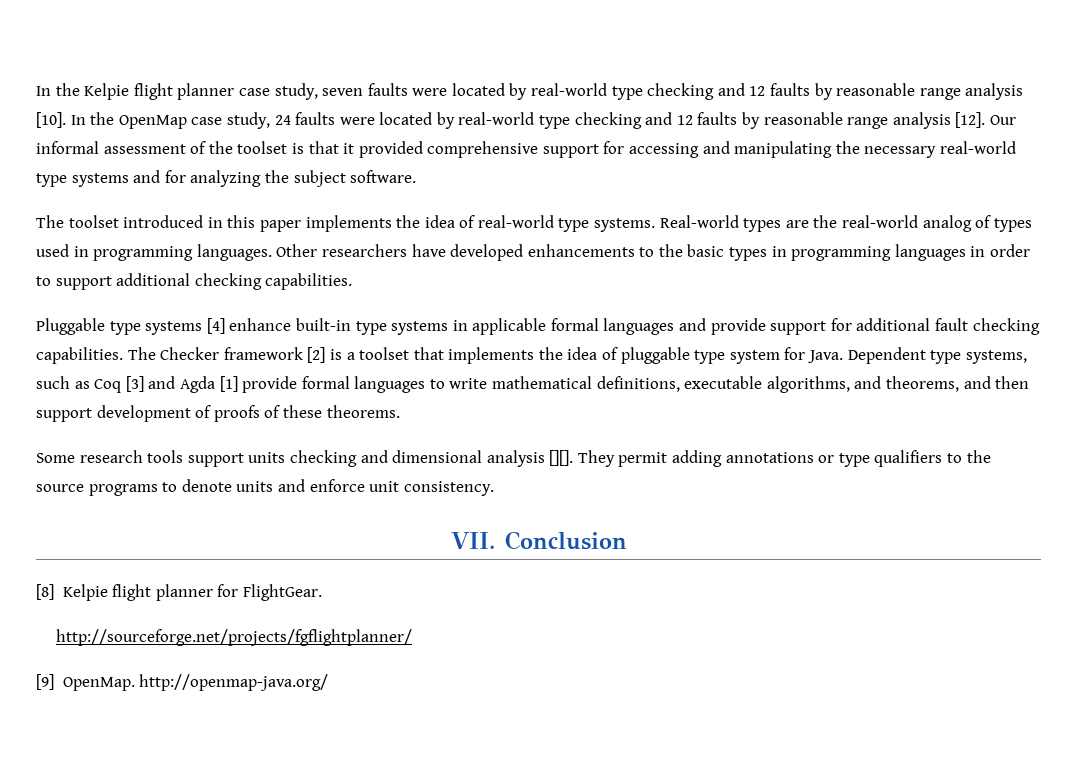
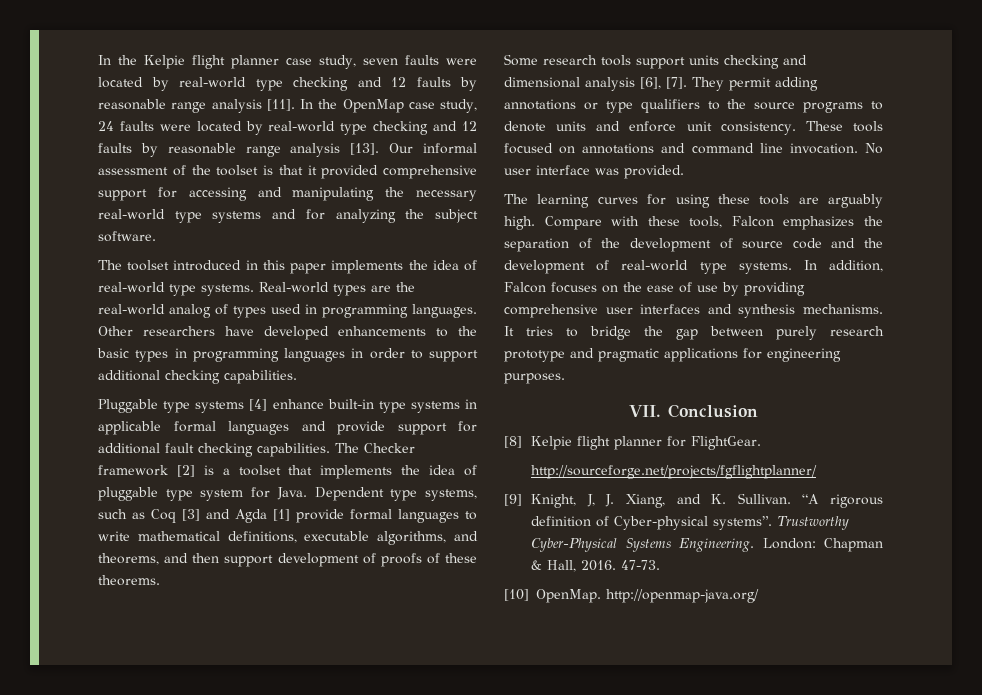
- In the Kelpie flight planner case study, seven faults were located by real-world type checking and 12 faults by reasonable range analysis [10].
+ In the Kelpie flight planner case study, seven faults were located by real-world type checking and 12 faults by reasonable range analysis [11].
- In the OpenMap case study, 24 faults were located by real-world type checking and 12 faults by reasonable range analysis [12].
+ In the OpenMap case study, 24 faults were located by real-world type checking and 12 faults by reasonable range analysis [13].
- Some research tools support units checking and dimensional analysis [][].
+ Some research tools support units checking and dimensional analysis [6], [7].
+ These tools focused on annotations and command line invocation. No user interface was provided.
+ The learning curves for using these tools are arguably high. Compare with these tools, Falcon emphasizes the separation of the development of source code and the development of real-world type systems. In addition, Falcon focuses on the ease of use by providing comprehensive user interfaces and synthesis mechanisms. It tries to bridge the gap between purely research prototype and pragmatic applications for engineering purposes.
- [9] OpenMap. http://openmap-java.org/
+ [9] Knight, J, J. Xiang, and K. Sullivan. “A rigorous definition of Cyber-physical systems”. Trustworthy Cyber-Physical Systems Engineering. London: Chapman & Hall, 2016. 47-73.
+ [10] OpenMap. http://openmap-java.org/

